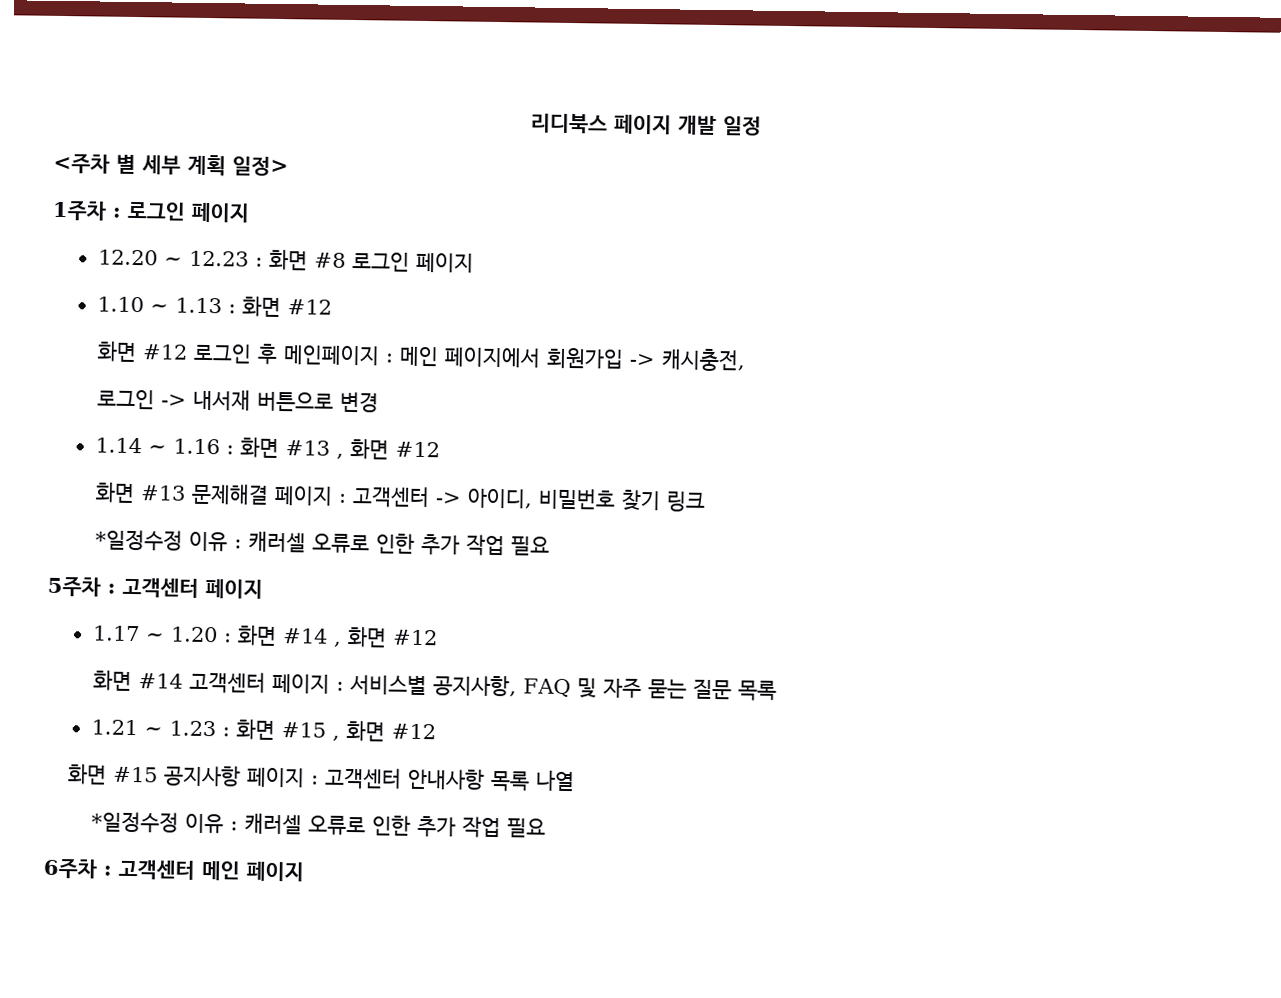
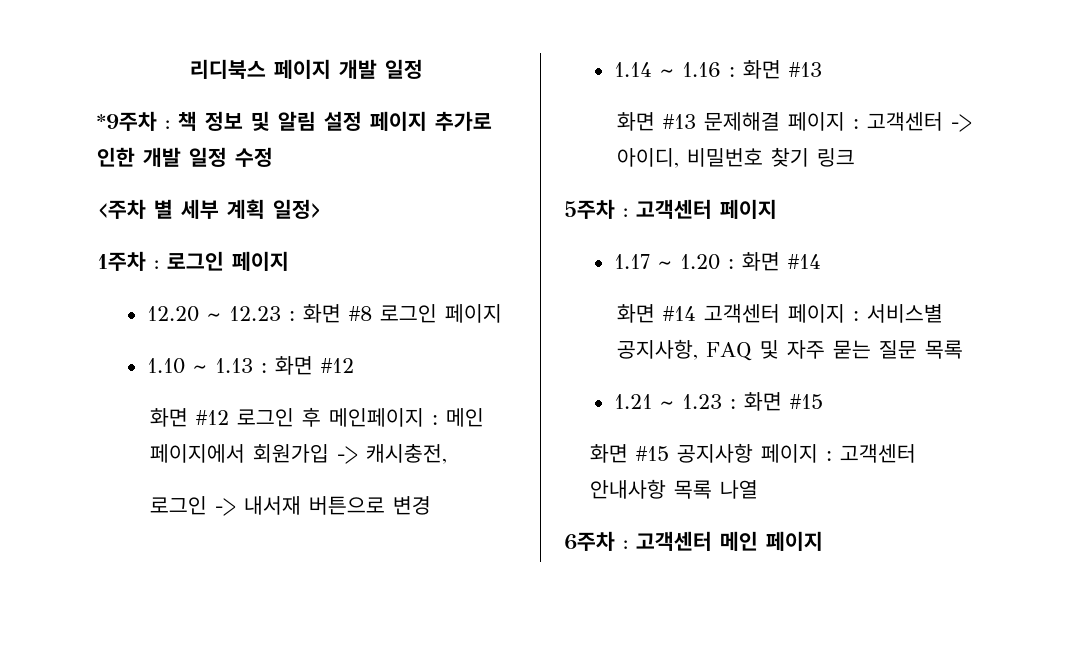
+ *9주차 : 책 정보 및 알림 설정 페이지 추가로 인한 개발 일정 수정
- 1.14 ~ 1.16 : 화면 #13 , 화면 #12
+ 1.14 ~ 1.16 : 화면 #13
  화면 #13 문제해결 페이지 : 고객센터 -> 아이디, 비밀번호 찾기 링크
- *일정수정 이유 : 캐러셀 오류로 인한 추가 작업 필요
- 1.17 ~ 1.20 : 화면 #14 , 화면 #12
+ 1.17 ~ 1.20 : 화면 #14
- 1.21 ~ 1.23 : 화면 #15 , 화면 #12
+ 1.21 ~ 1.23 : 화면 #15
  화면 #15 공지사항 페이지 : 고객센터 안내사항 목록 나열
- *일정수정 이유 : 캐러셀 오류로 인한 추가 작업 필요

